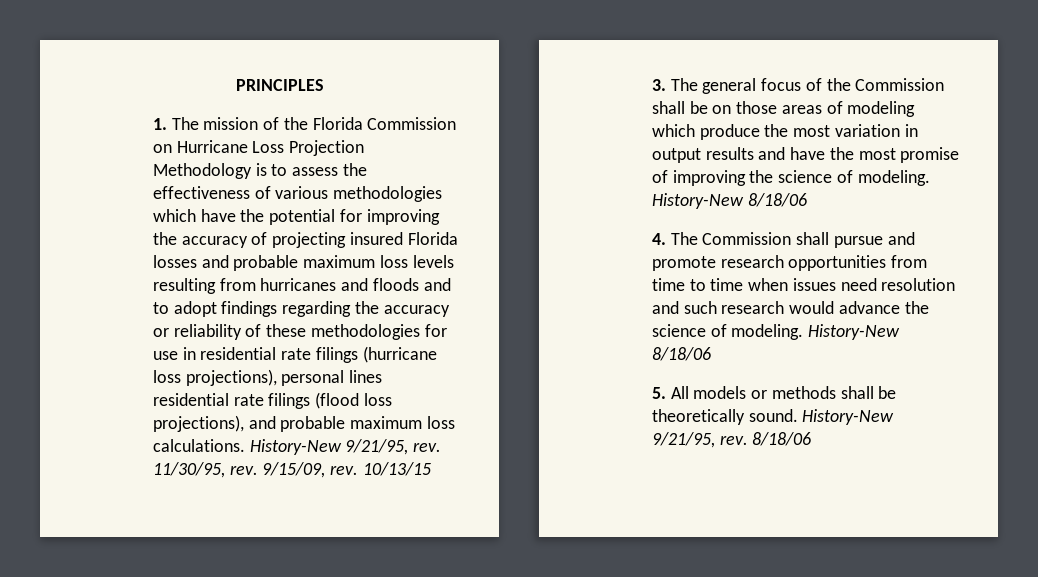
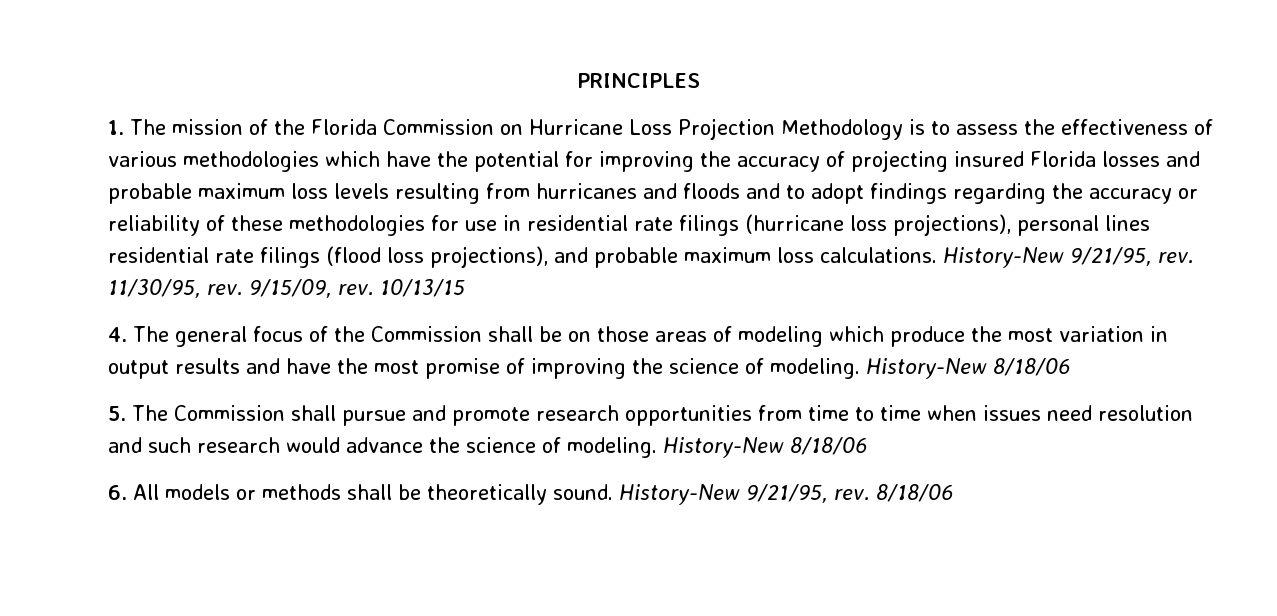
- 3. The general focus of the Commission shall be on those areas of modeling which produce the most variation in output results and have the most promise of improving the science of modeling.
+ 4. The general focus of the Commission shall be on those areas of modeling which produce the most variation in output results and have the most promise of improving the science of modeling.
- 4. The Commission shall pursue and promote research opportunities from time to time when issues need resolution and such research would advance the science of modeling.
+ 5. The Commission shall pursue and promote research opportunities from time to time when issues need resolution and such research would advance the science of modeling.
- 5. All models or methods shall be theoretically sound.
+ 6. All models or methods shall be theoretically sound.

